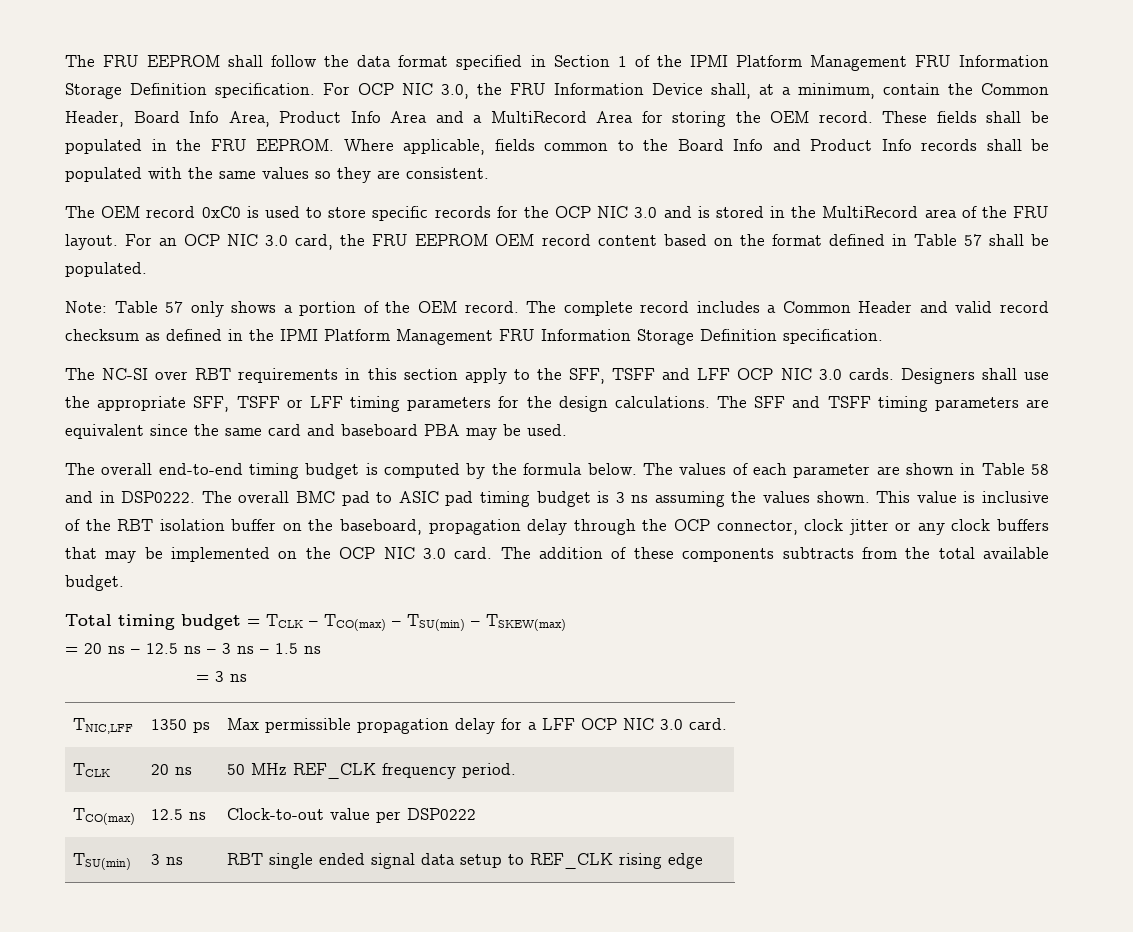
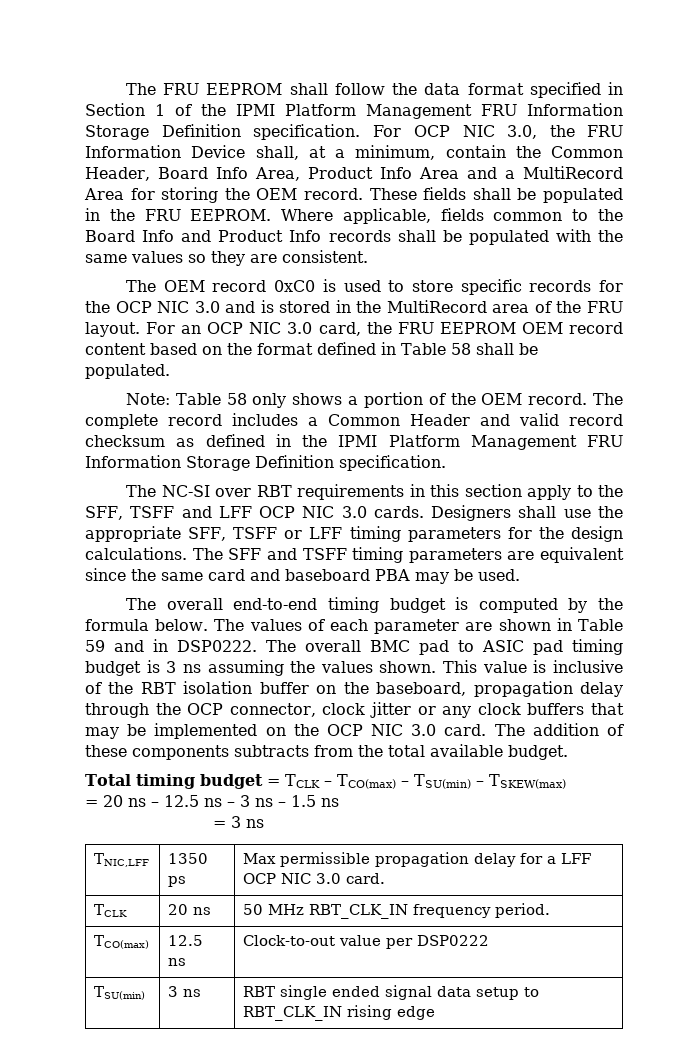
- For an OCP NIC 3.0 card, the FRU EEPROM OEM record content based on the format defined in Table 57 shall be populated.
+ For an OCP NIC 3.0 card, the FRU EEPROM OEM record content based on the format defined in Table 58 shall be populated.
- Note: Table 57 only shows a portion of the OEM record.
+ Note: Table 58 only shows a portion of the OEM record.
- The values of each parameter are shown in Table 58 and in DSP0222.
+ The values of each parameter are shown in Table 59 and in DSP0222.
- TCLK | 20 ns | 50 MHz REF_CLK frequency period.
+ TCLK | 20 ns | 50 MHz RBT_CLK_IN frequency period.
- TSU(min) | 3 ns | RBT single ended signal data setup to REF_CLK rising edge
+ TSU(min) | 3 ns | RBT single ended signal data setup to RBT_CLK_IN rising edge

